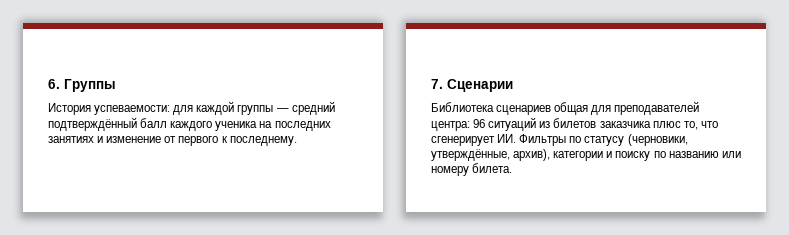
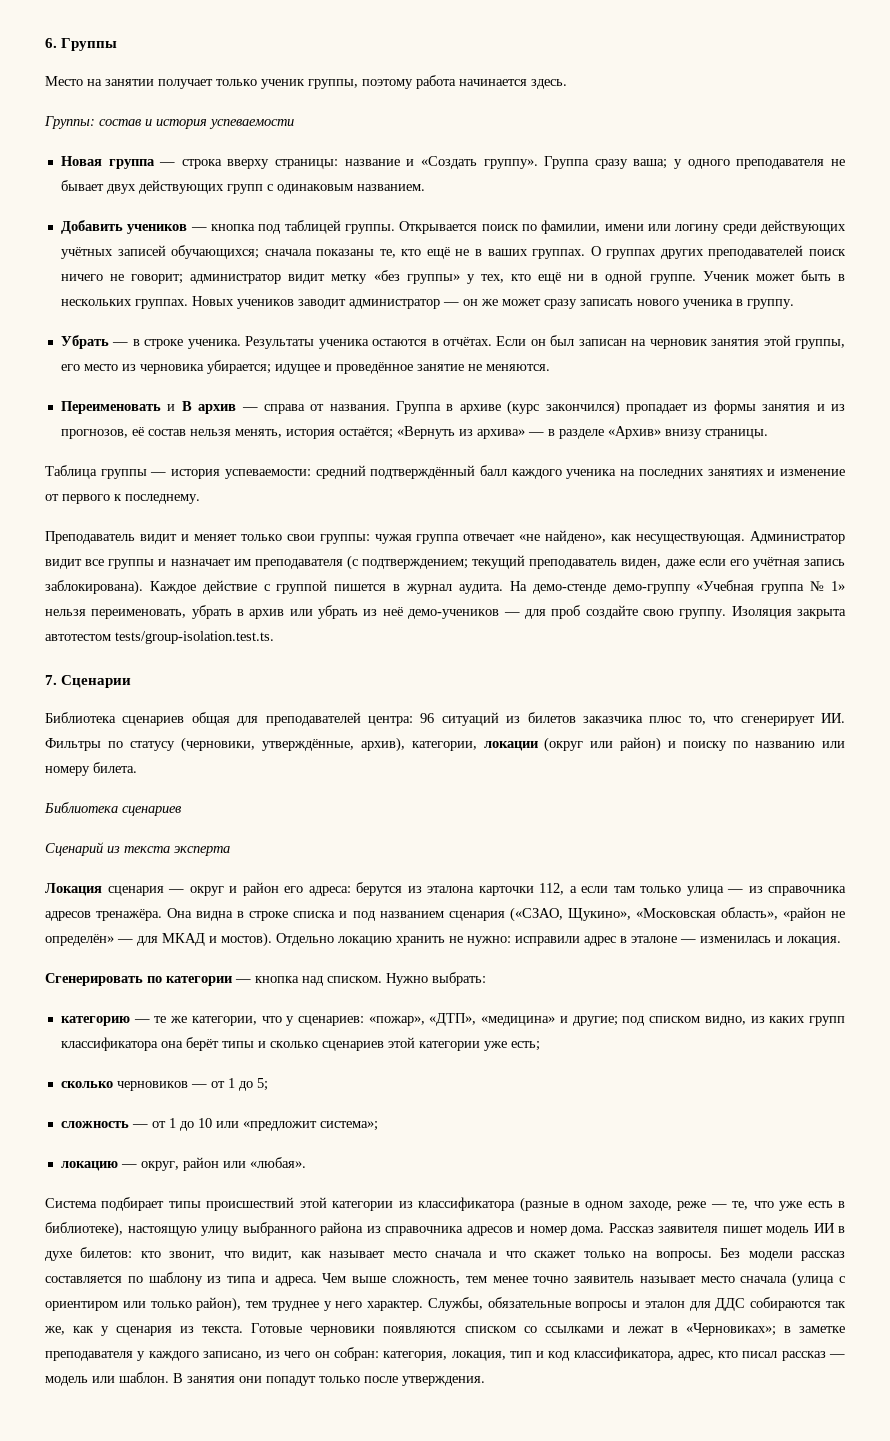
- История успеваемости: для каждой группы — средний подтверждённый балл каждого ученика на последних занятиях и изменение от первого к последнему.
+ Место на занятии получает только ученик группы, поэтому работа начинается здесь.
+ Группы: состав и история успеваемости
+ Новая группа — строка вверху страницы: название и «Создать группу». Группа сразу ваша; у одного преподавателя не бывает двух действующих групп с одинаковым названием.
+ Добавить учеников — кнопка под таблицей группы. Открывается поиск по фамилии, имени или логину среди действующих учётных записей обучающихся; сначала показаны те, кто ещё не в ваших группах. О группах других преподавателей поиск ничего не говорит; администратор видит метку «без группы» у тех, кто ещё ни в одной группе. Ученик может быть в нескольких группах. Новых учеников заводит администратор — он же может сразу записать нового ученика в группу.
+ Убрать — в строке ученика. Результаты ученика остаются в отчётах. Если он был записан на черновик занятия этой группы, его место из черновика убирается; идущее и проведённое занятие не меняются.
+ Переименовать и В архив — справа от названия. Группа в архиве (курс закончился) пропадает из формы занятия и из прогнозов, её состав нельзя менять, история остаётся; «Вернуть из архива» — в разделе «Архив» внизу страницы.
+ Таблица группы — история успеваемости: средний подтверждённый балл каждого ученика на последних занятиях и изменение от первого к последнему.
+ Преподаватель видит и меняет только свои группы: чужая группа отвечает «не найдено», как несуществующая. Администратор видит все группы и назначает им преподавателя (с подтверждением; текущий преподаватель виден, даже если его учётная запись заблокирована). Каждое действие с группой пишется в журнал аудита. На демо-стенде демо-группу «Учебная группа № 1» нельзя переименовать, убрать в архив или убрать из неё демо-учеников — для проб создайте свою группу. Изоляция закрыта автотестом tests/group-isolation.test.ts.
- Библиотека сценариев общая для преподавателей центра: 96 ситуаций из билетов заказчика плюс то, что сгенерирует ИИ. Фильтры по статусу (черновики, утверждённые, архив), категории и поиску по названию или номеру билета.
+ Библиотека сценариев общая для преподавателей центра: 96 ситуаций из билетов заказчика плюс то, что сгенерирует ИИ. Фильтры по статусу (черновики, утверждённые, архив), категории, локации (округ или район) и поиску по названию или номеру билета.
+ Библиотека сценариев
+ Сценарий из текста эксперта
+ Локация сценария — округ и район его адреса: берутся из эталона карточки 112, а если там только улица — из справочника адресов тренажёра. Она видна в строке списка и под названием сценария («СЗАО, Щукино», «Московская область», «район не определён» — для МКАД и мостов). Отдельно локацию хранить не нужно: исправили адрес в эталоне — изменилась и локация.
+ Сгенерировать по категории — кнопка над списком. Нужно выбрать:
+ категорию — те же категории, что у сценариев: «пожар», «ДТП», «медицина» и другие; под списком видно, из каких групп классификатора она берёт типы и сколько сценариев этой категории уже есть;
+ сколько черновиков — от 1 до 5;
+ сложность — от 1 до 10 или «предложит система»;
+ локацию — округ, район или «любая».
+ Система подбирает типы происшествий этой категории из классификатора (разные в одном заходе, реже — те, что уже есть в библиотеке), настоящую улицу выбранного района из справочника адресов и номер дома. Рассказ заявителя пишет модель ИИ в духе билетов: кто звонит, что видит, как называет место сначала и что скажет только на вопросы. Без модели рассказ составляется по шаблону из типа и адреса. Чем выше сложность, тем менее точно заявитель называет место сначала (улица с ориентиром или только район), тем труднее у него характер. Службы, обязательные вопросы и эталон для ДДС собираются так же, как у сценария из текста. Готовые черновики появляются списком со ссылками и лежат в «Черновиках»; в заметке преподавателя у каждого записано, из чего он собран: категория, локация, тип и код классификатора, адрес, кто писал рассказ — модель или шаблон. В занятия они попадут только после утверждения.

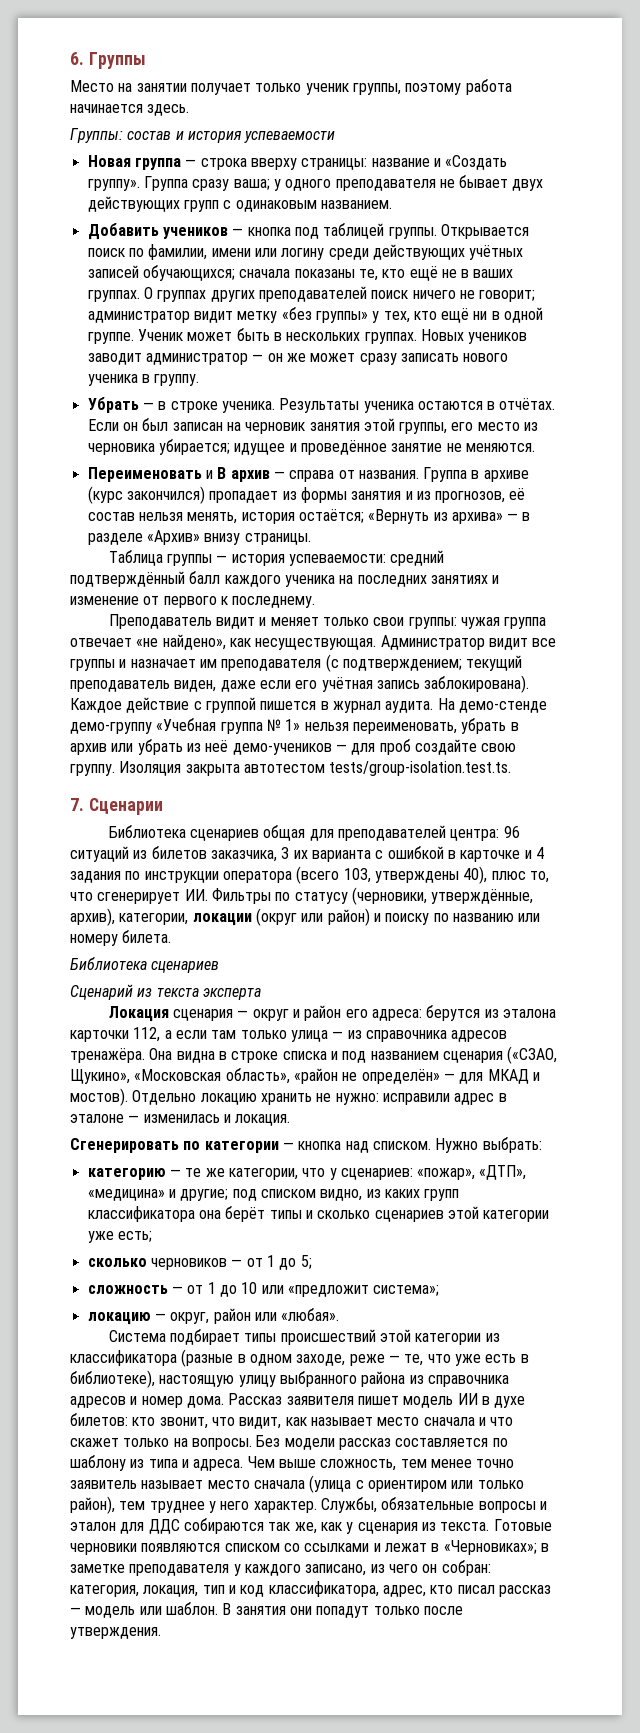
- Библиотека сценариев общая для преподавателей центра: 96 ситуаций из билетов заказчика плюс то, что сгенерирует ИИ. Фильтры по статусу (черновики, утверждённые, архив), категории, локации (округ или район) и поиску по названию или номеру билета.
+ Библиотека сценариев общая для преподавателей центра: 96 ситуаций из билетов заказчика, 3 их варианта с ошибкой в карточке и 4 задания по инструкции оператора (всего 103, утверждены 40), плюс то, что сгенерирует ИИ. Фильтры по статусу (черновики, утверждённые, архив), категории, локации (округ или район) и поиску по названию или номеру билета.

